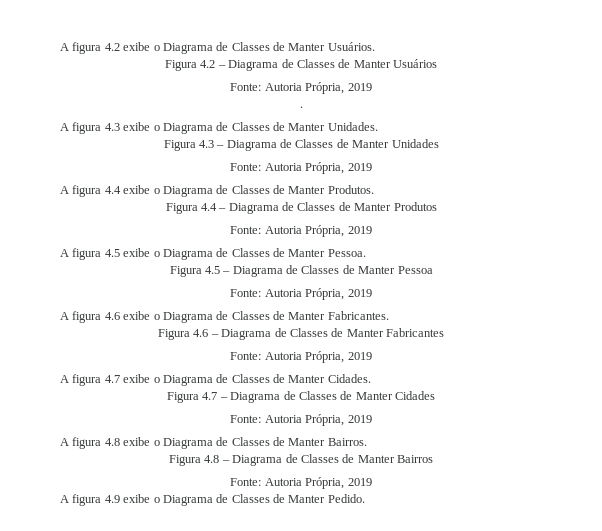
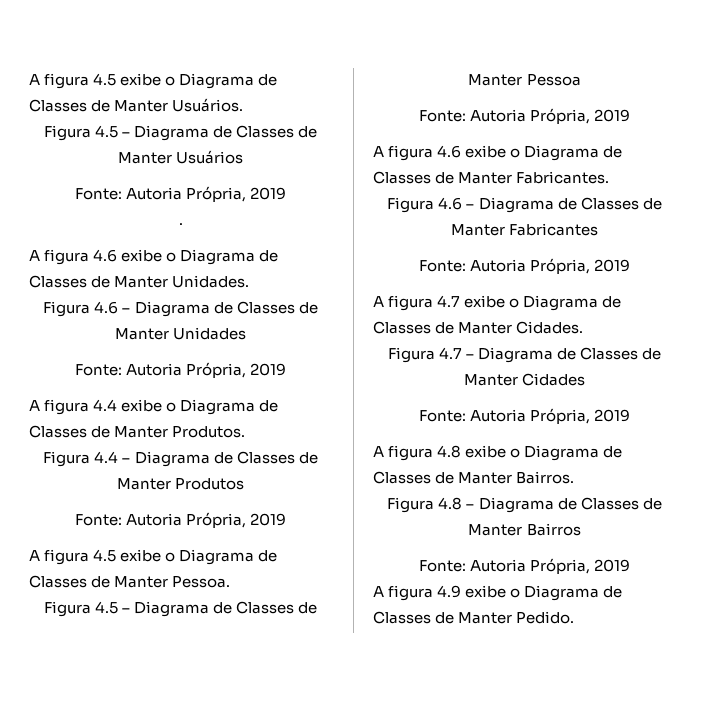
- A figura 4.2 exibe o Diagrama de Classes de Manter Usuários.
+ A figura 4.5 exibe o Diagrama de Classes de Manter Usuários.
- Figura 4.2 – Diagrama de Classes de Manter Usuários
+ Figura 4.5 – Diagrama de Classes de Manter Usuários
- A figura 4.3 exibe o Diagrama de Classes de Manter Unidades.
+ A figura 4.6 exibe o Diagrama de Classes de Manter Unidades.
- Figura 4.3 – Diagrama de Classes de Manter Unidades
+ Figura 4.6 – Diagrama de Classes de Manter Unidades

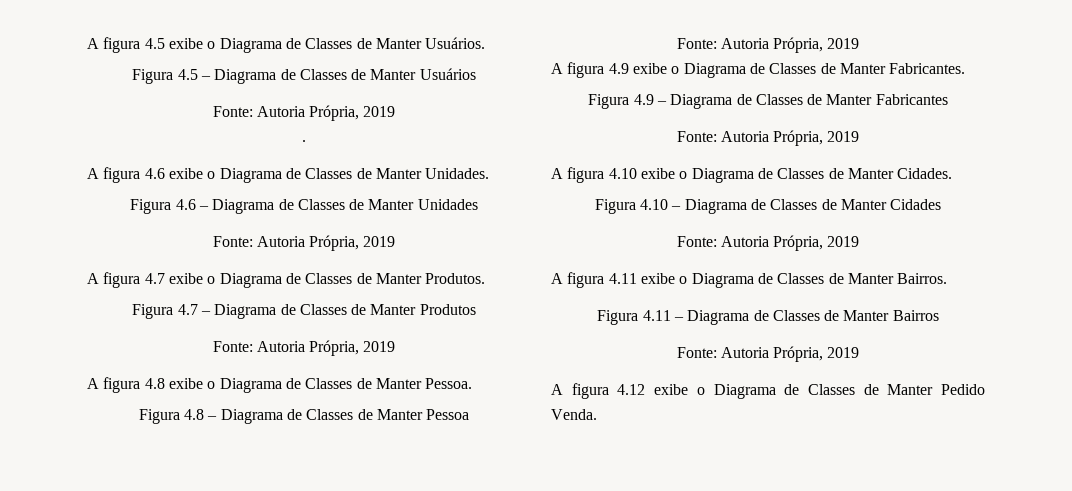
- A figura 4.4 exibe o Diagrama de Classes de Manter Produtos.
+ A figura 4.7 exibe o Diagrama de Classes de Manter Produtos.
- Figura 4.4 – Diagrama de Classes de Manter Produtos
+ Figura 4.7 – Diagrama de Classes de Manter Produtos
- A figura 4.5 exibe o Diagrama de Classes de Manter Pessoa.
- Figura 4.5 – Diagrama de Classes de Manter Pessoa
- Fonte: Autoria Própria, 2019
- A figura 4.6 exibe o Diagrama de Classes de Manter Fabricantes.
- Figura 4.6 – Diagrama de Classes de Manter Fabricantes
- Fonte: Autoria Própria, 2019
- A figura 4.7 exibe o Diagrama de Classes de Manter Cidades.
- Figura 4.7 – Diagrama de Classes de Manter Cidades
- Fonte: Autoria Própria, 2019
- A figura 4.8 exibe o Diagrama de Classes de Manter Bairros.
+ A figura 4.8 exibe o Diagrama de Classes de Manter Pessoa.
- Figura 4.8 – Diagrama de Classes de Manter Bairros
+ Figura 4.8 – Diagrama de Classes de Manter Pessoa
- A figura 4.9 exibe o Diagrama de Classes de Manter Pedido.
+ A figura 4.9 exibe o Diagrama de Classes de Manter Fabricantes.
+ Figura 4.9 – Diagrama de Classes de Manter Fabricantes
+ Fonte: Autoria Própria, 2019
+ A figura 4.10 exibe o Diagrama de Classes de Manter Cidades.
+ Figura 4.10 – Diagrama de Classes de Manter Cidades
+ Fonte: Autoria Própria, 2019
+ A figura 4.11 exibe o Diagrama de Classes de Manter Bairros.
+ Figura 4.11 – Diagrama de Classes de Manter Bairros
+ Fonte: Autoria Própria, 2019
+ A figura 4.12 exibe o Diagrama de Classes de Manter Pedido Venda.

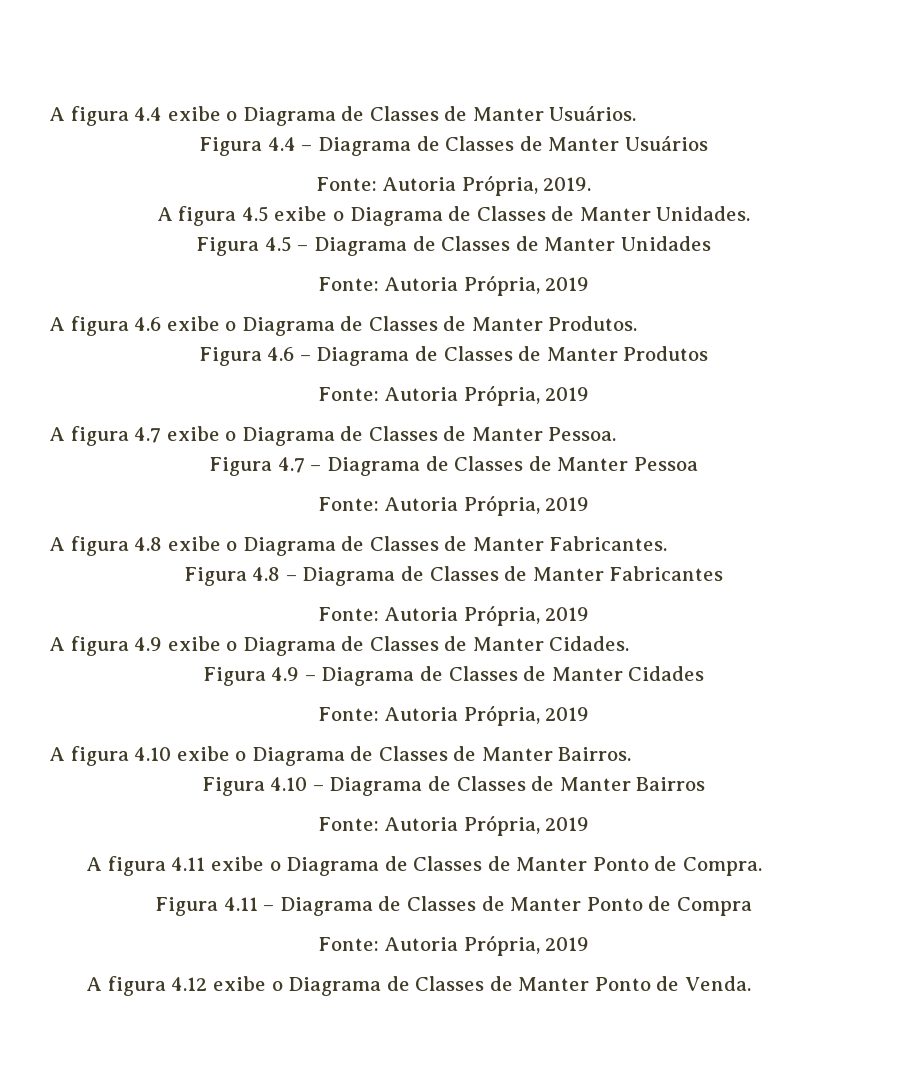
- A figura 4.5 exibe o Diagrama de Classes de Manter Usuários.
+ A figura 4.4 exibe o Diagrama de Classes de Manter Usuários.
- Figura 4.5 – Diagrama de Classes de Manter Usuários
+ Figura 4.4 – Diagrama de Classes de Manter Usuários
+ Fonte: Autoria Própria, 2019.
+ A figura 4.5 exibe o Diagrama de Classes de Manter Unidades.
+ Figura 4.5 – Diagrama de Classes de Manter Unidades
  Fonte: Autoria Própria, 2019
- .
- A figura 4.6 exibe o Diagrama de Classes de Manter Unidades.
+ A figura 4.6 exibe o Diagrama de Classes de Manter Produtos.
- Figura 4.6 – Diagrama de Classes de Manter Unidades
+ Figura 4.6 – Diagrama de Classes de Manter Produtos
- A figura 4.7 exibe o Diagrama de Classes de Manter Produtos.
+ A figura 4.7 exibe o Diagrama de Classes de Manter Pessoa.
- Figura 4.7 – Diagrama de Classes de Manter Produtos
+ Figura 4.7 – Diagrama de Classes de Manter Pessoa
- A figura 4.8 exibe o Diagrama de Classes de Manter Pessoa.
+ A figura 4.8 exibe o Diagrama de Classes de Manter Fabricantes.
- Figura 4.8 – Diagrama de Classes de Manter Pessoa
+ Figura 4.8 – Diagrama de Classes de Manter Fabricantes
- A figura 4.9 exibe o Diagrama de Classes de Manter Fabricantes.
+ A figura 4.9 exibe o Diagrama de Classes de Manter Cidades.
- Figura 4.9 – Diagrama de Classes de Manter Fabricantes
+ Figura 4.9 – Diagrama de Classes de Manter Cidades
- A figura 4.10 exibe o Diagrama de Classes de Manter Cidades.
+ A figura 4.10 exibe o Diagrama de Classes de Manter Bairros.
- Figura 4.10 – Diagrama de Classes de Manter Cidades
+ Figura 4.10 – Diagrama de Classes de Manter Bairros
- A figura 4.11 exibe o Diagrama de Classes de Manter Bairros.
+ A figura 4.11 exibe o Diagrama de Classes de Manter Ponto de Compra.
- Figura 4.11 – Diagrama de Classes de Manter Bairros
+ Figura 4.11 – Diagrama de Classes de Manter Ponto de Compra
- A figura 4.12 exibe o Diagrama de Classes de Manter Pedido Venda.
+ A figura 4.12 exibe o Diagrama de Classes de Manter Ponto de Venda.

